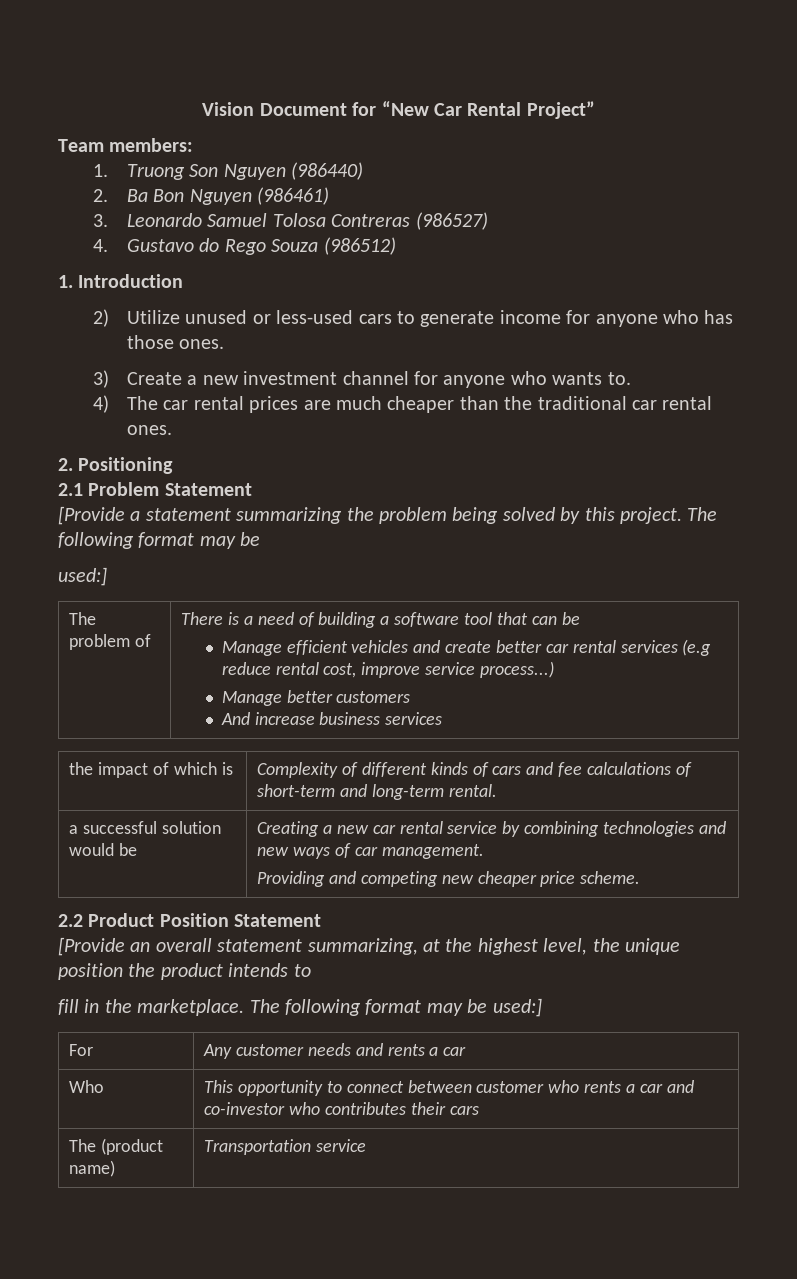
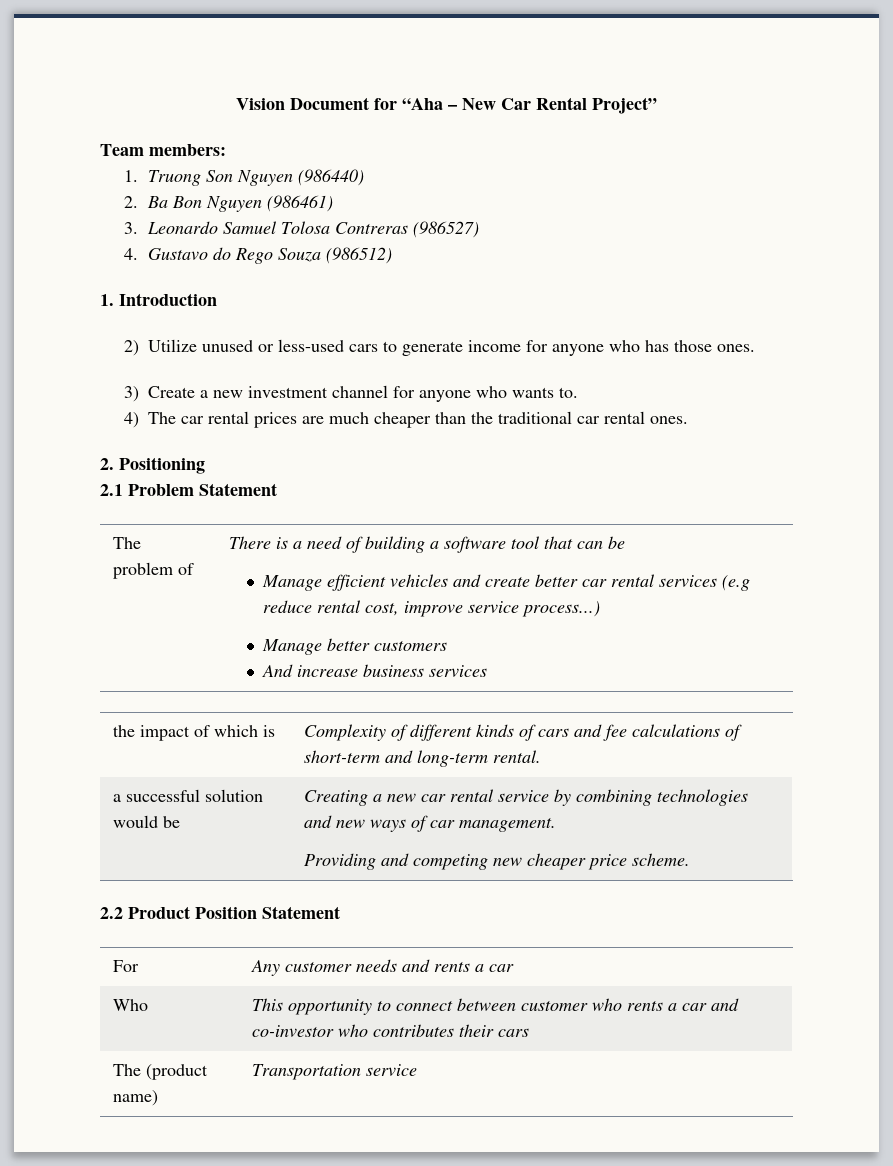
- Vision Document for “New Car Rental Project”
+ Vision Document for “Aha – New Car Rental Project”
- [Provide a statement summarizing the problem being solved by this project. The following format may be
- used:]
- [Provide an overall statement summarizing, at the highest level, the unique position the product intends to
- fill in the marketplace. The following format may be used:]

